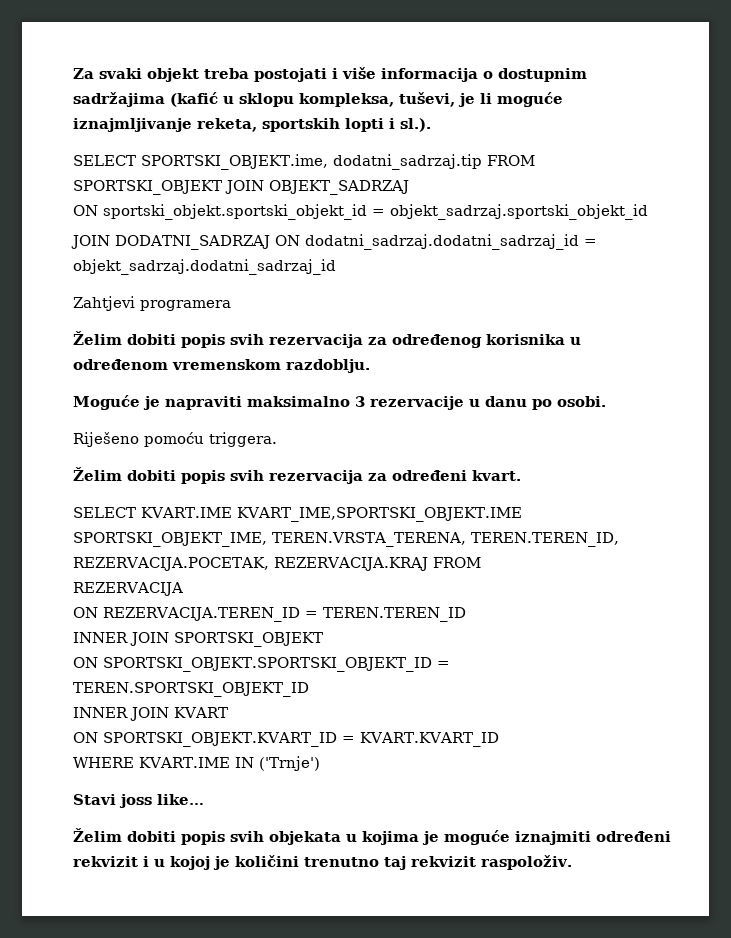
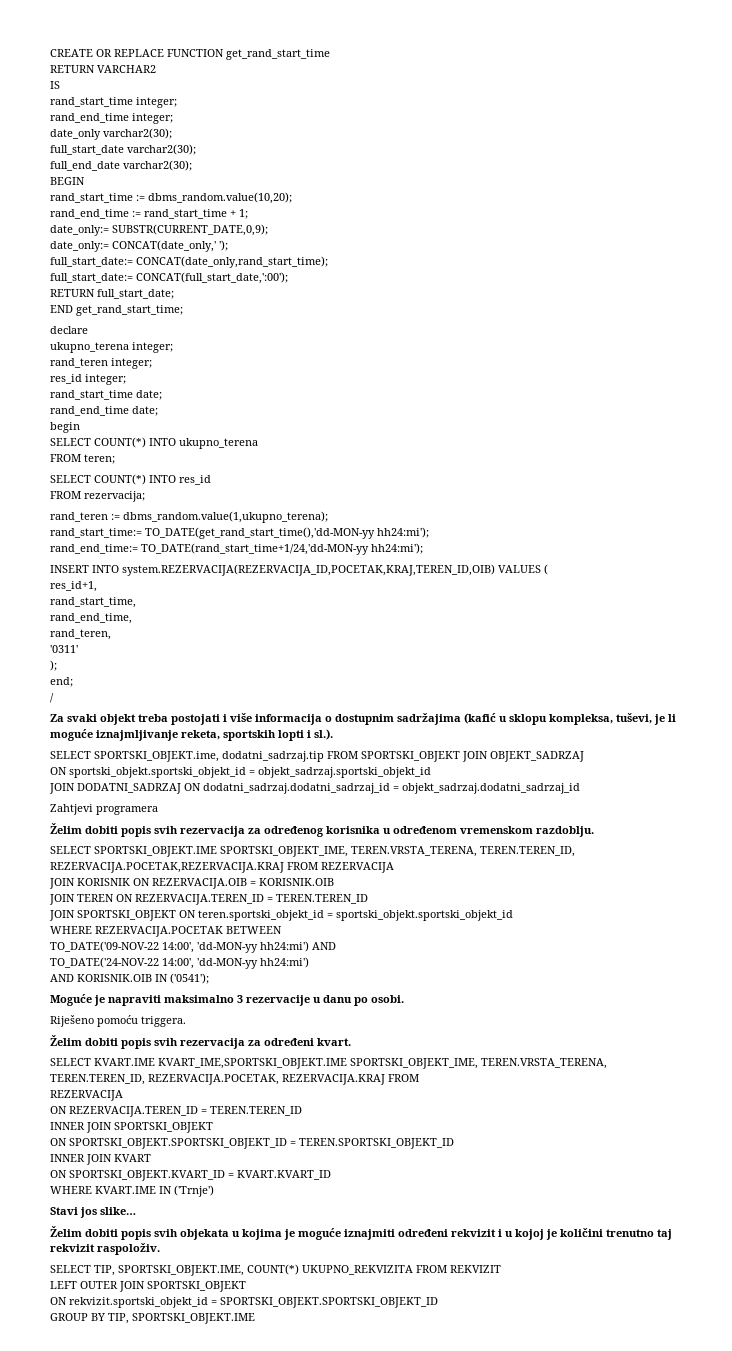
+ CREATE OR REPLACE FUNCTION get_rand_start_time
+ RETURN VARCHAR2
+ IS
+ rand_start_time integer;
+ rand_end_time integer;
+ date_only varchar2(30);
+ full_start_date varchar2(30);
+ full_end_date varchar2(30);
+ BEGIN
+ rand_start_time := dbms_random.value(10,20);
+ rand_end_time := rand_start_time + 1;
+ date_only:= SUBSTR(CURRENT_DATE,0,9);
+ date_only:= CONCAT(date_only,' ');
+ full_start_date:= CONCAT(date_only,rand_start_time);
+ full_start_date:= CONCAT(full_start_date,':00');
+ RETURN full_start_date;
+ END get_rand_start_time;
+ declare
+ ukupno_terena integer;
+ rand_teren integer;
+ res_id integer;
+ rand_start_time date;
+ rand_end_time date;
+ begin
+ SELECT COUNT(*) INTO ukupno_terena
+ FROM teren;
+ SELECT COUNT(*) INTO res_id
+ FROM rezervacija;
+ rand_teren := dbms_random.value(1,ukupno_terena);
+ rand_start_time:= TO_DATE(get_rand_start_time(),'dd-MON-yy hh24:mi');
+ rand_end_time:= TO_DATE(rand_start_time+1/24,'dd-MON-yy hh24:mi');
+ INSERT INTO system.REZERVACIJA(REZERVACIJA_ID,POCETAK,KRAJ,TEREN_ID,OIB) VALUES (
+ res_id+1,
+ rand_start_time,
+ rand_end_time,
+ rand_teren,
+ '0311'
+ );
+ end;
+ /
+ SELECT SPORTSKI_OBJEKT.IME SPORTSKI_OBJEKT_IME, TEREN.VRSTA_TERENA, TEREN.TEREN_ID, REZERVACIJA.POCETAK,REZERVACIJA.KRAJ FROM REZERVACIJA
+ JOIN KORISNIK ON REZERVACIJA.OIB = KORISNIK.OIB
+ JOIN TEREN ON REZERVACIJA.TEREN_ID = TEREN.TEREN_ID
+ JOIN SPORTSKI_OBJEKT ON teren.sportski_objekt_id = sportski_objekt.sportski_objekt_id
+ WHERE REZERVACIJA.POCETAK BETWEEN
+ TO_DATE('09-NOV-22 14:00', 'dd-MON-yy hh24:mi') AND
+ TO_DATE('24-NOV-22 14:00', 'dd-MON-yy hh24:mi')
+ AND KORISNIK.OIB IN ('0541');
- Stavi joss like…
+ Stavi jos slike…
+ SELECT TIP, SPORTSKI_OBJEKT.IME, COUNT(*) UKUPNO_REKVIZITA FROM REKVIZIT
+ LEFT OUTER JOIN SPORTSKI_OBJEKT
+ ON rekvizit.sportski_objekt_id = SPORTSKI_OBJEKT.SPORTSKI_OBJEKT_ID
+ GROUP BY TIP, SPORTSKI_OBJEKT.IME

